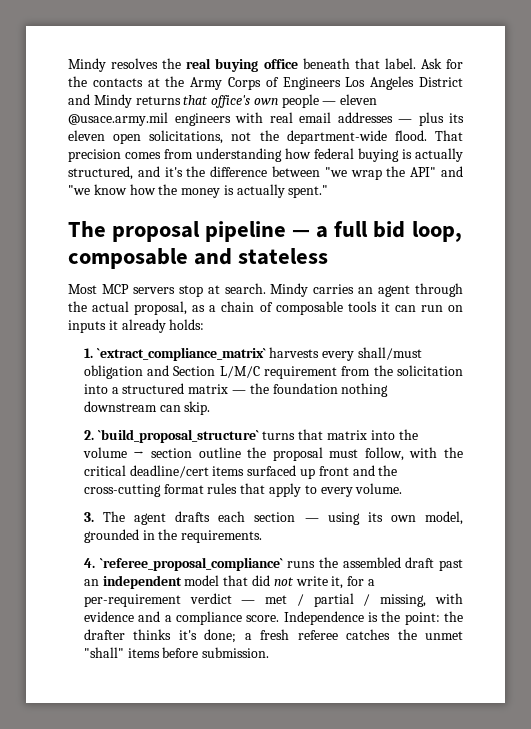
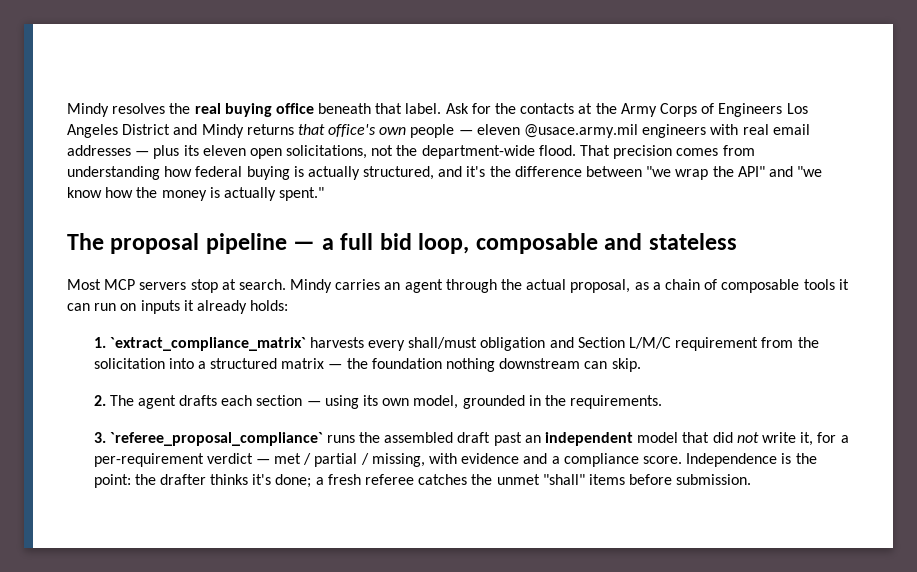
- 2. `build_proposal_structure` turns that matrix into the volume → section outline the proposal must follow, with the critical deadline/cert items surfaced up front and the cross-cutting format rules that apply to every volume.
- 3. The agent drafts each section — using its own model, grounded in the requirements.
+ 2. The agent drafts each section — using its own model, grounded in the requirements.
- 4. `referee_proposal_compliance` runs the assembled draft past an independent model that did not write it, for a per-requirement verdict — met / partial / missing, with evidence and a compliance score.
+ 3. `referee_proposal_compliance` runs the assembled draft past an independent model that did not write it, for a per-requirement verdict — met / partial / missing, with evidence and a compliance score.

